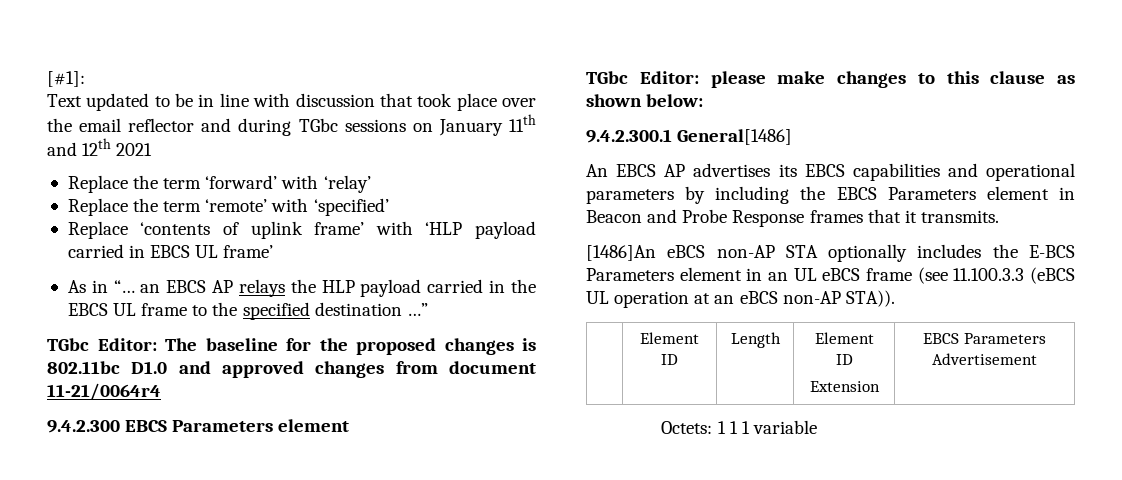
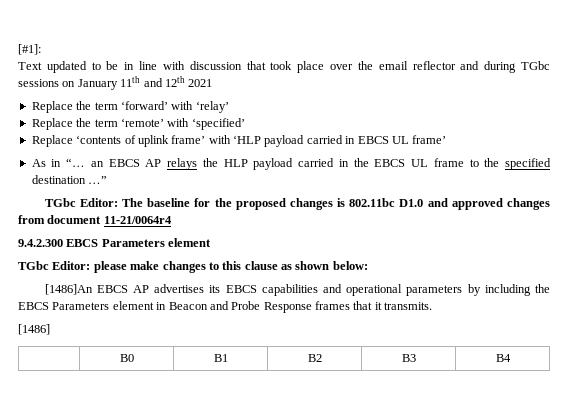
- 9.4.2.300.1 General[1486]
- An EBCS AP advertises its EBCS capabilities and operational parameters by including the EBCS Parameters element in Beacon and Probe Response frames that it transmits.
+ [1486]An EBCS AP advertises its EBCS capabilities and operational parameters by including the EBCS Parameters element in Beacon and Probe Response frames that it transmits.
- [1486]An eBCS non-AP STA optionally includes the E-BCS Parameters element in an UL eBCS frame (see 11.100.3.3 (eBCS UL operation at an eBCS non-AP STA)).
- | Element ID | Length | Element ID
- Extension | EBCS Parameters Advertisement
- Octets: 1 1 1 variable
+ [1486]
+ | B0 | B1 | B2 | B3 | B4

